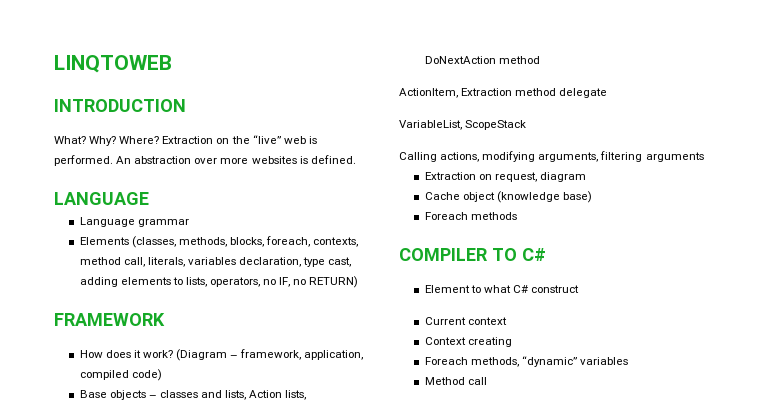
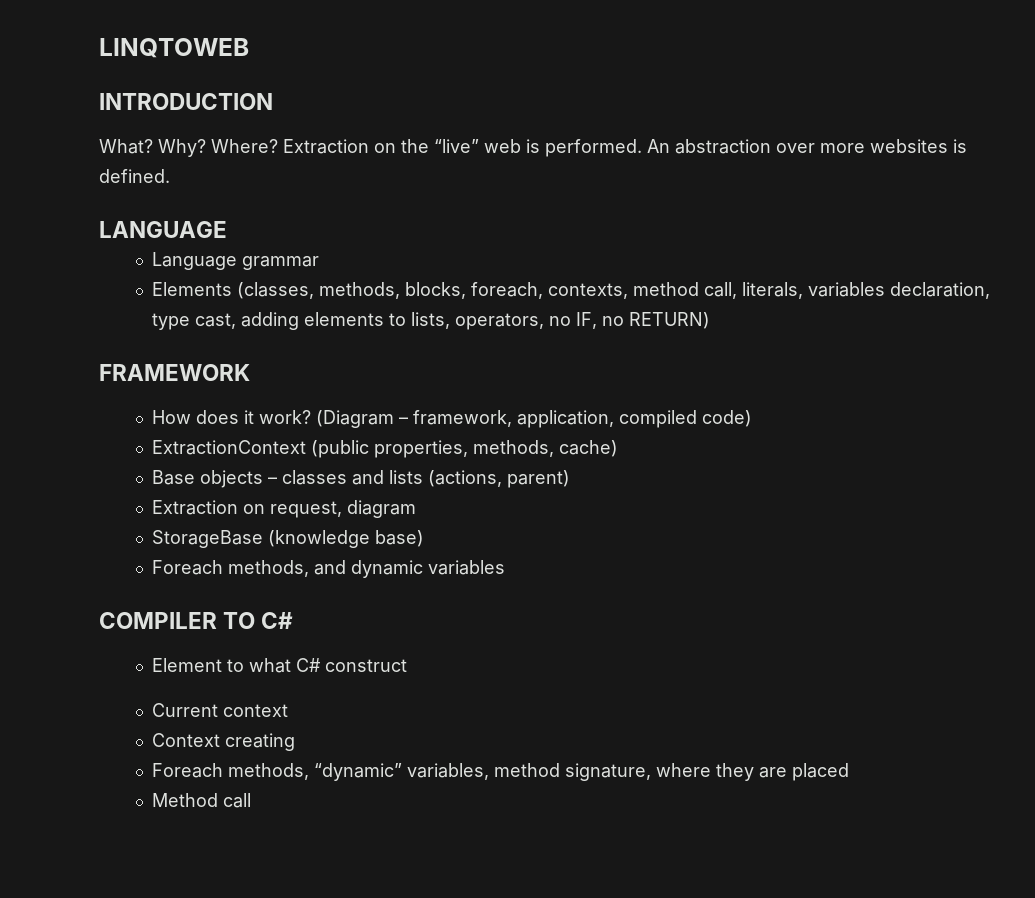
+ ExtractionContext (public properties, methods, cache)
- Base objects – classes and lists, Action lists, DoNextAction method
- ActionItem, Extraction method delegate
- VariableList, ScopeStack
- Calling actions, modifying arguments, filtering arguments
+ Base objects – classes and lists (actions, parent)
- Cache object (knowledge base)
+ StorageBase (knowledge base)
- Foreach methods
+ Foreach methods, and dynamic variables
- Foreach methods, “dynamic” variables
+ Foreach methods, “dynamic” variables, method signature, where they are placed

